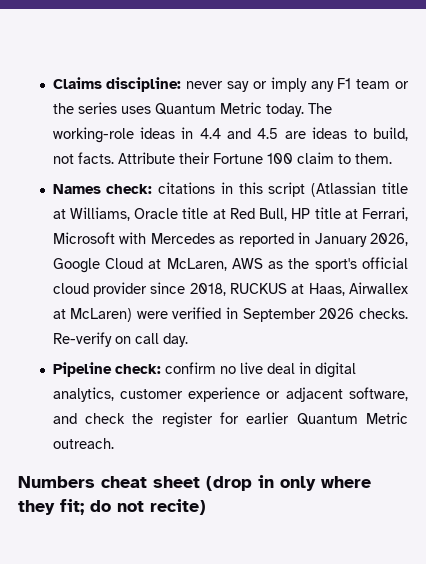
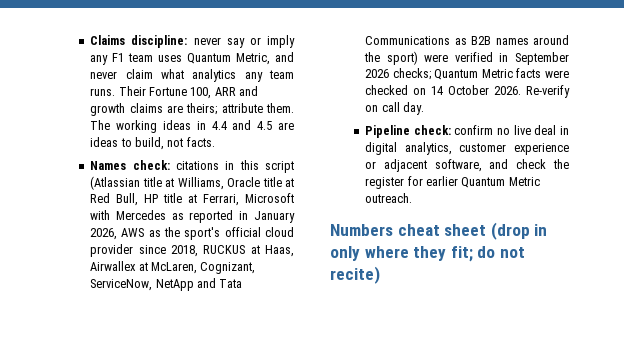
- Claims discipline: never say or imply any F1 team or the series uses Quantum Metric today. The working-role ideas in 4.4 and 4.5 are ideas to build, not facts. Attribute their Fortune 100 claim to them.
+ Claims discipline: never say or imply any F1 team uses Quantum Metric, and never claim what analytics any team runs. Their Fortune 100, ARR and growth claims are theirs; attribute them. The working ideas in 4.4 and 4.5 are ideas to build, not facts.
- Names check: citations in this script (Atlassian title at Williams, Oracle title at Red Bull, HP title at Ferrari, Microsoft with Mercedes as reported in January 2026, Google Cloud at McLaren, AWS as the sport's official cloud provider since 2018, RUCKUS at Haas, Airwallex at McLaren) were verified in September 2026 checks.
+ Names check: citations in this script (Atlassian title at Williams, Oracle title at Red Bull, HP title at Ferrari, Microsoft with Mercedes as reported in January 2026, AWS as the sport's official cloud provider since 2018, RUCKUS at Haas, Airwallex at McLaren, Cognizant, ServiceNow, NetApp and Tata Communications as B2B names around the sport) were verified in September 2026 checks; Quantum Metric facts were checked on 14 October 2026.

